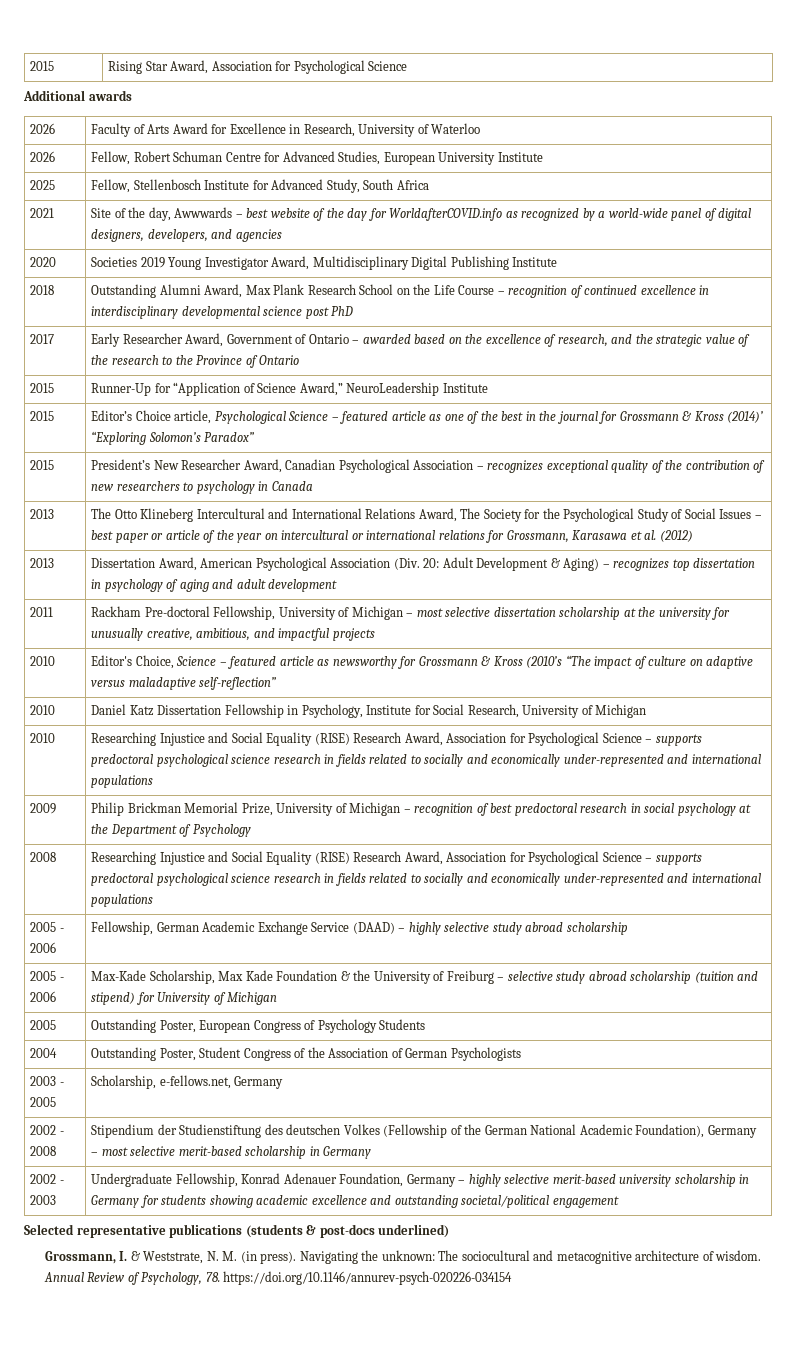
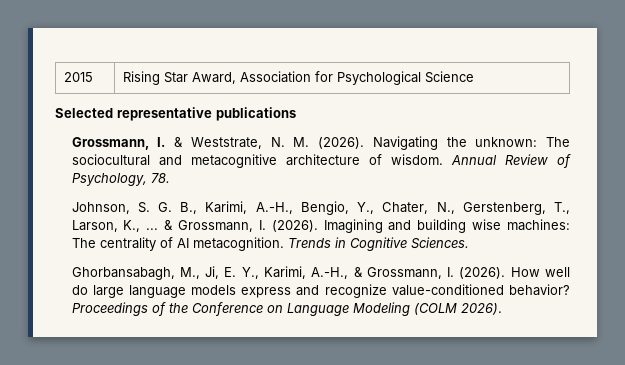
- Additional awards
- 2026 | Faculty of Arts Award for Excellence in Research, University of Waterloo
- 2026 | Fellow, Robert Schuman Centre for Advanced Studies, European University Institute
- 2025 | Fellow, Stellenbosch Institute for Advanced Study, South Africa
- 2021 | Site of the day, Awwwards – best website of the day for WorldafterCOVID.info as recognized by a world-wide panel of digital designers, developers, and agencies
- 2020 | Societies 2019 Young Investigator Award, Multidisciplinary Digital Publishing Institute
- 2018 | Outstanding Alumni Award, Max Plank Research School on the Life Course – recognition of continued excellence in interdisciplinary developmental science post PhD
- 2017 | Early Researcher Award, Government of Ontario – awarded based on the excellence of research, and the strategic value of the research to the Province of Ontario
- 2015 | Runner-Up for “Application of Science Award,” NeuroLeadership Institute
- 2015 | Editor’s Choice article, Psychological Science – featured article as one of the best in the journal for Grossmann & Kross (2014)’ “Exploring Solomon’s Paradox”
- 2015 | President’s New Researcher Award, Canadian Psychological Association – recognizes exceptional quality of the contribution of new researchers to psychology in Canada
- 2013 | The Otto Klineberg Intercultural and International Relations Award, The Society for the Psychological Study of Social Issues – best paper or article of the year on intercultural or international relations for Grossmann, Karasawa et al. (2012)
- 2013 | Dissertation Award, American Psychological Association (Div. 20: Adult Development & Aging) – recognizes top dissertation in psychology of aging and adult development
- 2011 | Rackham Pre-doctoral Fellowship, University of Michigan – most selective dissertation scholarship at the university for unusually creative, ambitious, and impactful projects
- 2010 | Editor's Choice, Science – featured article as newsworthy for Grossmann & Kross (2010’s “The impact of culture on adaptive versus maladaptive self-reflection”
- 2010 | Daniel Katz Dissertation Fellowship in Psychology, Institute for Social Research, University of Michigan
- 2010 | Researching Injustice and Social Equality (RISE) Research Award, Association for Psychological Science – supports predoctoral psychological science research in fields related to socially and economically under-represented and international populations
- 2009 | Philip Brickman Memorial Prize, University of Michigan – recognition of best predoctoral research in social psychology at the Department of Psychology
- 2008 | Researching Injustice and Social Equality (RISE) Research Award, Association for Psychological Science – supports predoctoral psychological science research in fields related to socially and economically under-represented and international populations
- 2005 - 2006 | Fellowship, German Academic Exchange Service (DAAD) – highly selective study abroad scholarship
- 2005 - 2006 | Max-Kade Scholarship, Max Kade Foundation & the University of Freiburg – selective study abroad scholarship (tuition and stipend) for University of Michigan
- 2005 | Outstanding Poster, European Congress of Psychology Students
- 2004 | Outstanding Poster, Student Congress of the Association of German Psychologists
- 2003 - 2005 | Scholarship, e-fellows.net, Germany
- 2002 - 2008 | Stipendium der Studienstiftung des deutschen Volkes (Fellowship of the German National Academic Foundation), Germany – most selective merit-based scholarship in Germany
- 2002 - 2003 | Undergraduate Fellowship, Konrad Adenauer Foundation, Germany – highly selective merit-based university scholarship in Germany for students showing academic excellence and outstanding societal/political engagement
- Selected representative publications (students & post-docs underlined)
+ Selected representative publications
- Grossmann, I. & Weststrate, N. M. (in press).
+ Grossmann, I. & Weststrate, N. M. (2026).
- Annual Review of Psychology, 78. https://doi.org/10.1146/annurev-psych-020226-034154
+ Annual Review of Psychology, 78.
+ Johnson, S. G. B., Karimi, A.-H., Bengio, Y., Chater, N., Gerstenberg, T., Larson, K., ... & Grossmann, I. (2026). Imagining and building wise machines: The centrality of AI metacognition. Trends in Cognitive Sciences.
+ Ghorbansabagh, M., Ji, E. Y., Karimi, A.-H., & Grossmann, I. (2026). How well do large language models express and recognize value-conditioned behavior? Proceedings of the Conference on Language Modeling (COLM 2026).

